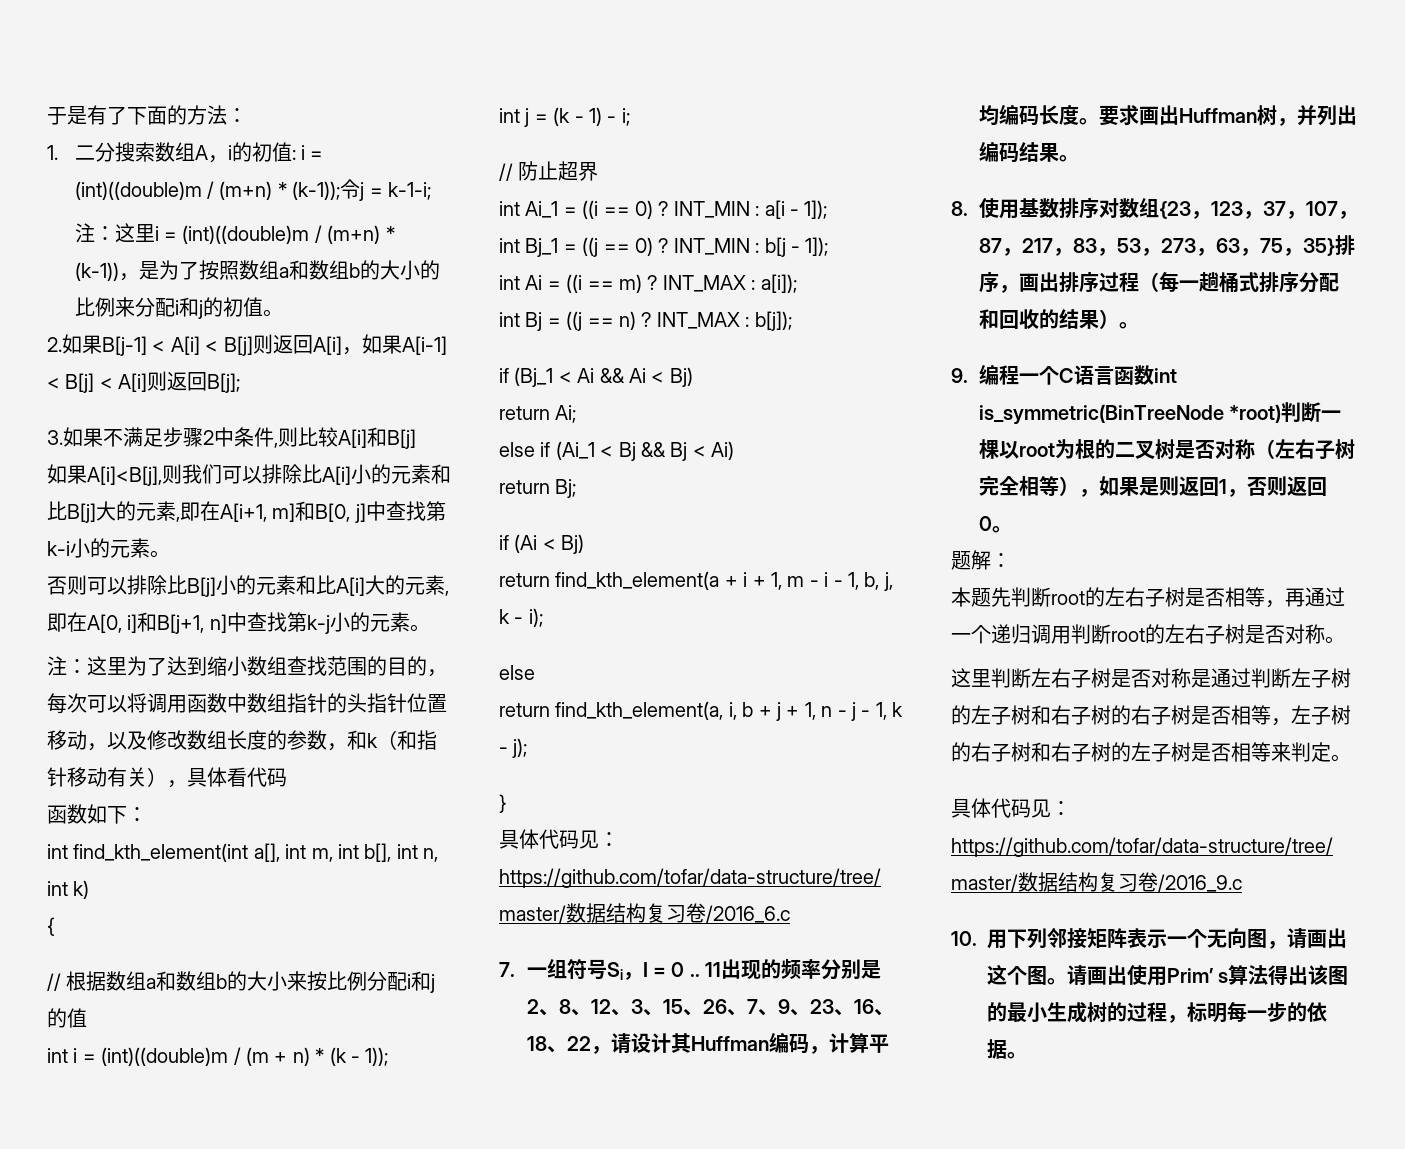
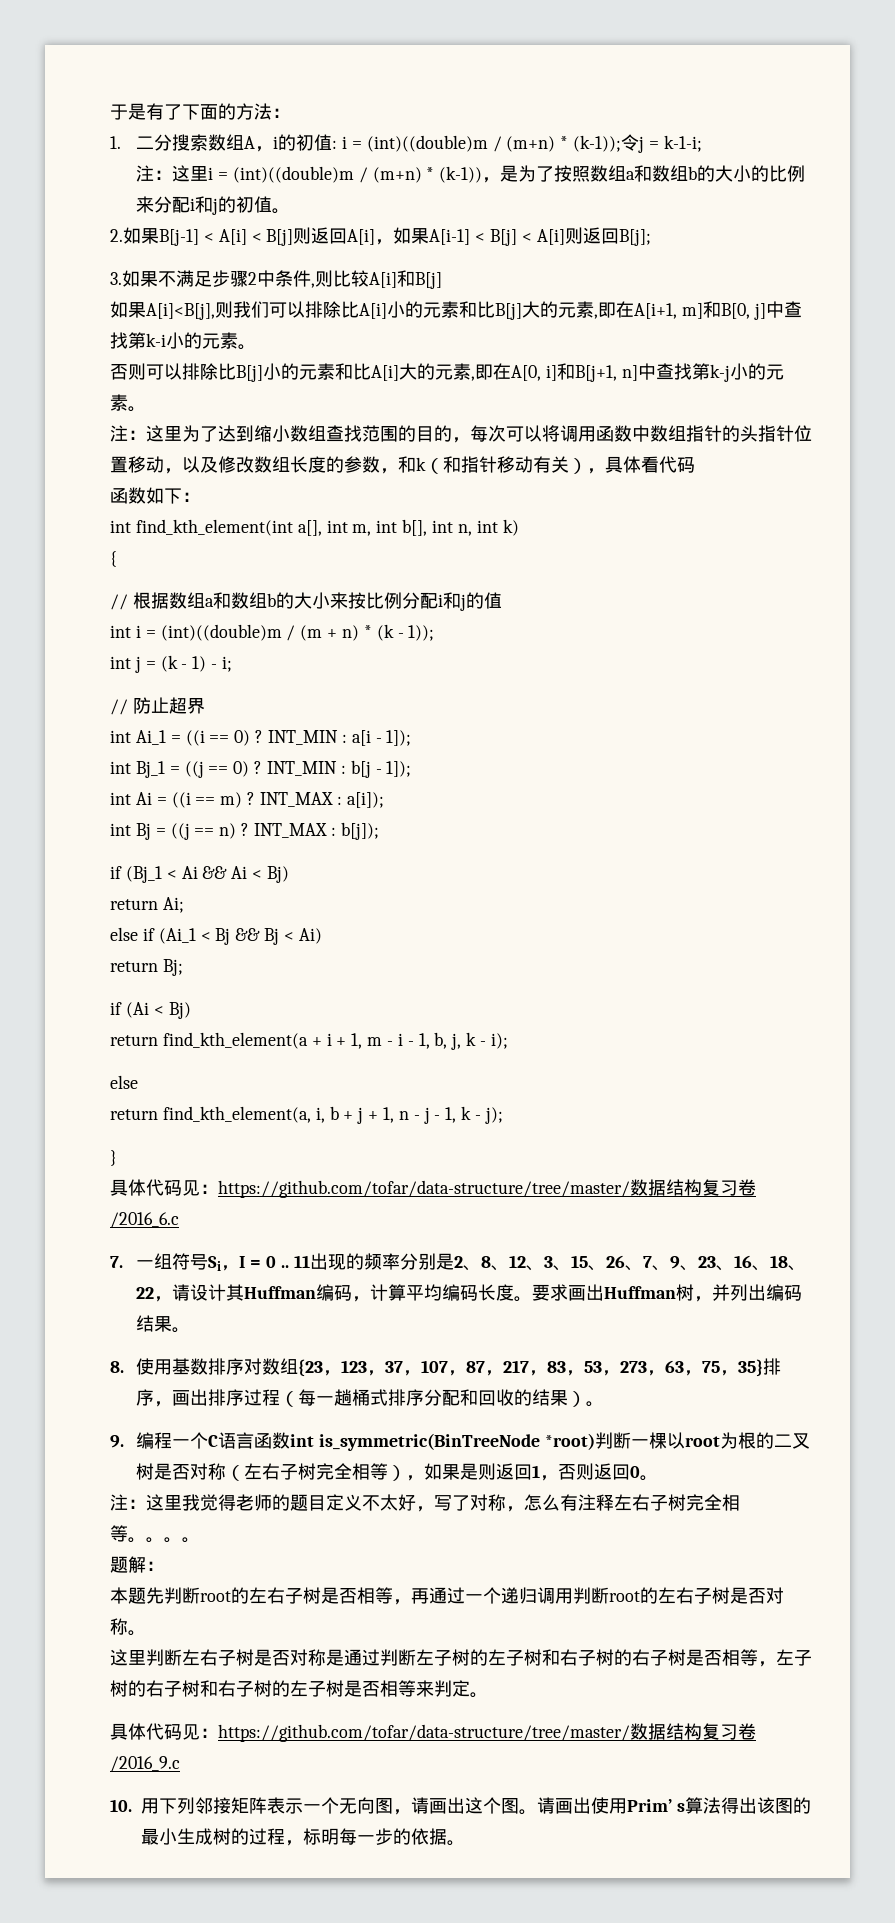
+ 注：这里我觉得老师的题目定义不太好，写了对称，怎么有注释左右子树完全相等。。。。

